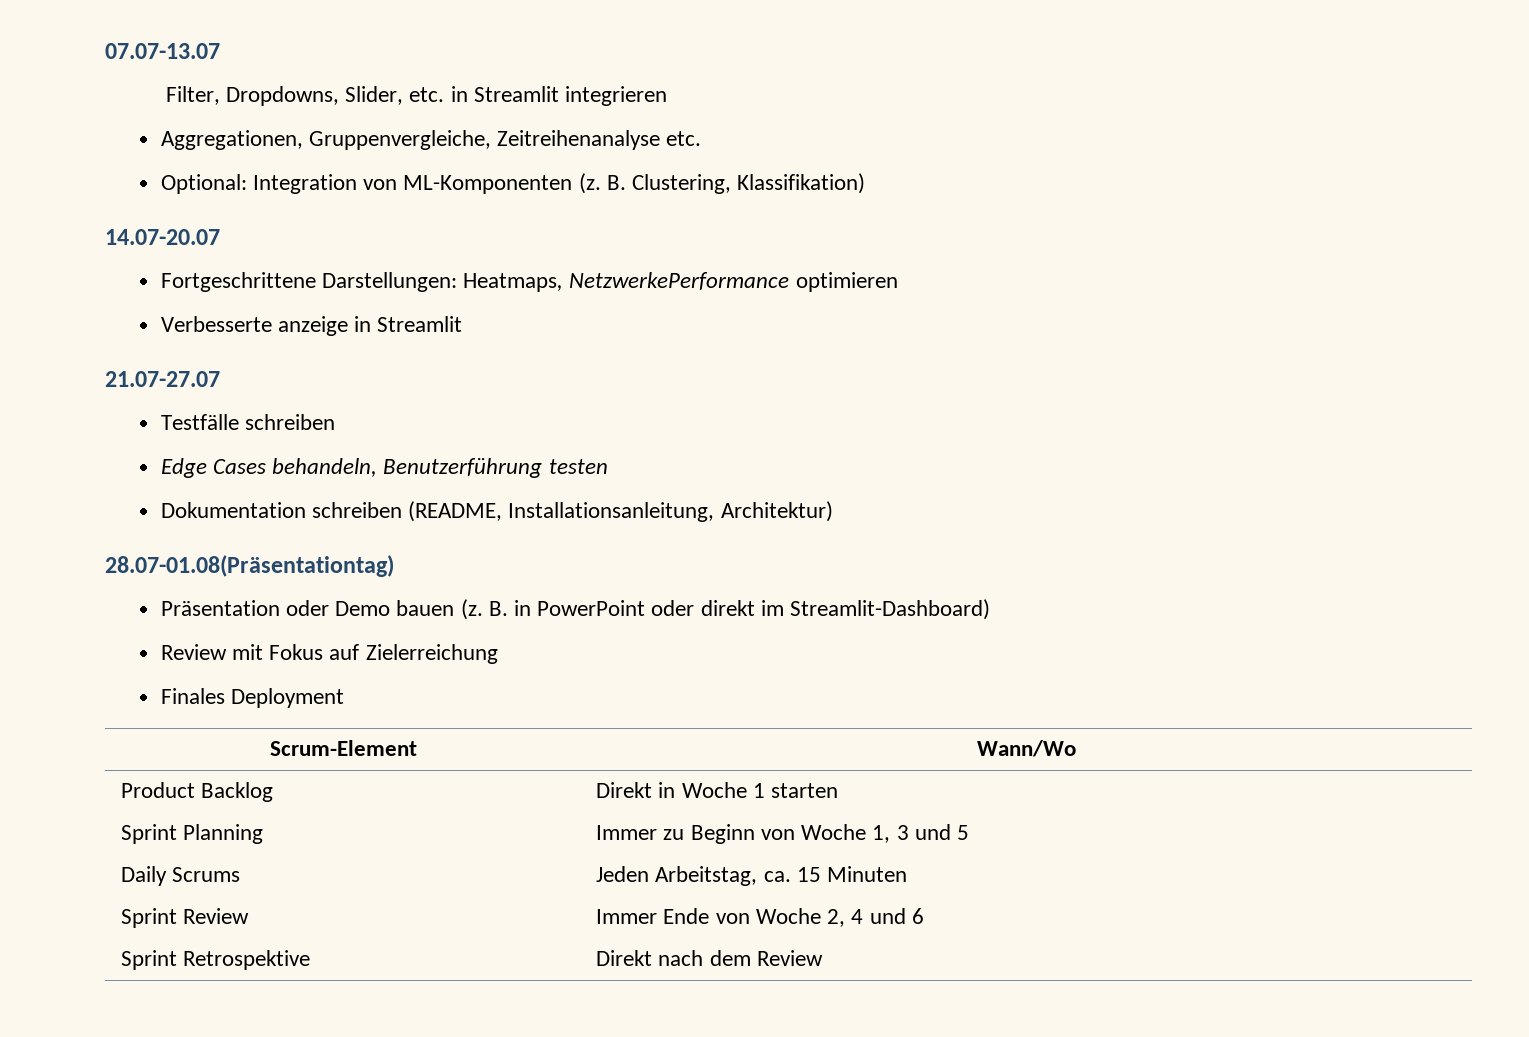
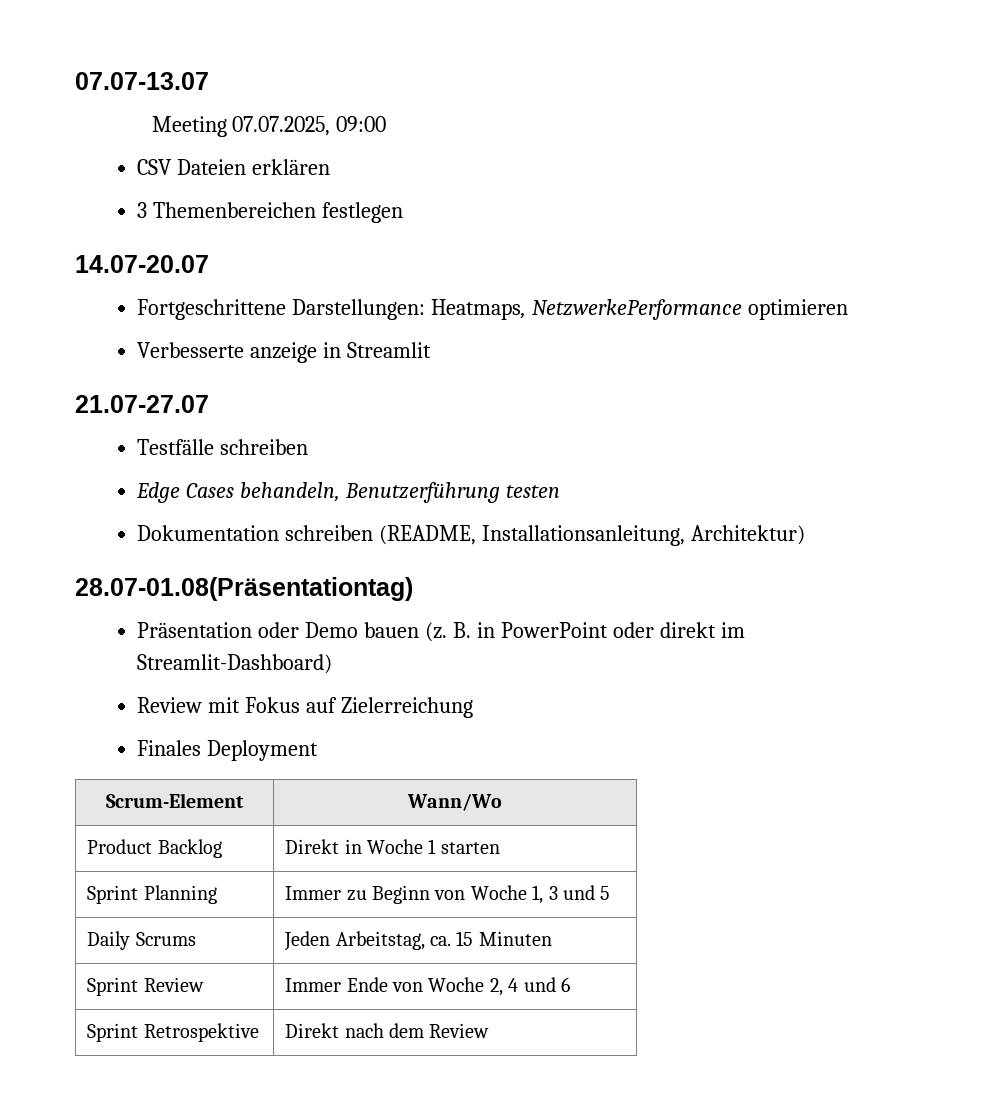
- Filter, Dropdowns, Slider, etc. in Streamlit integrieren
- Aggregationen, Gruppenvergleiche, Zeitreihenanalyse etc.
- Optional: Integration von ML-Komponenten (z. B. Clustering, Klassifikation)
+ Meeting 07.07.2025, 09:00
+ CSV Dateien erklären
+ 3 Themenbereichen festlegen

